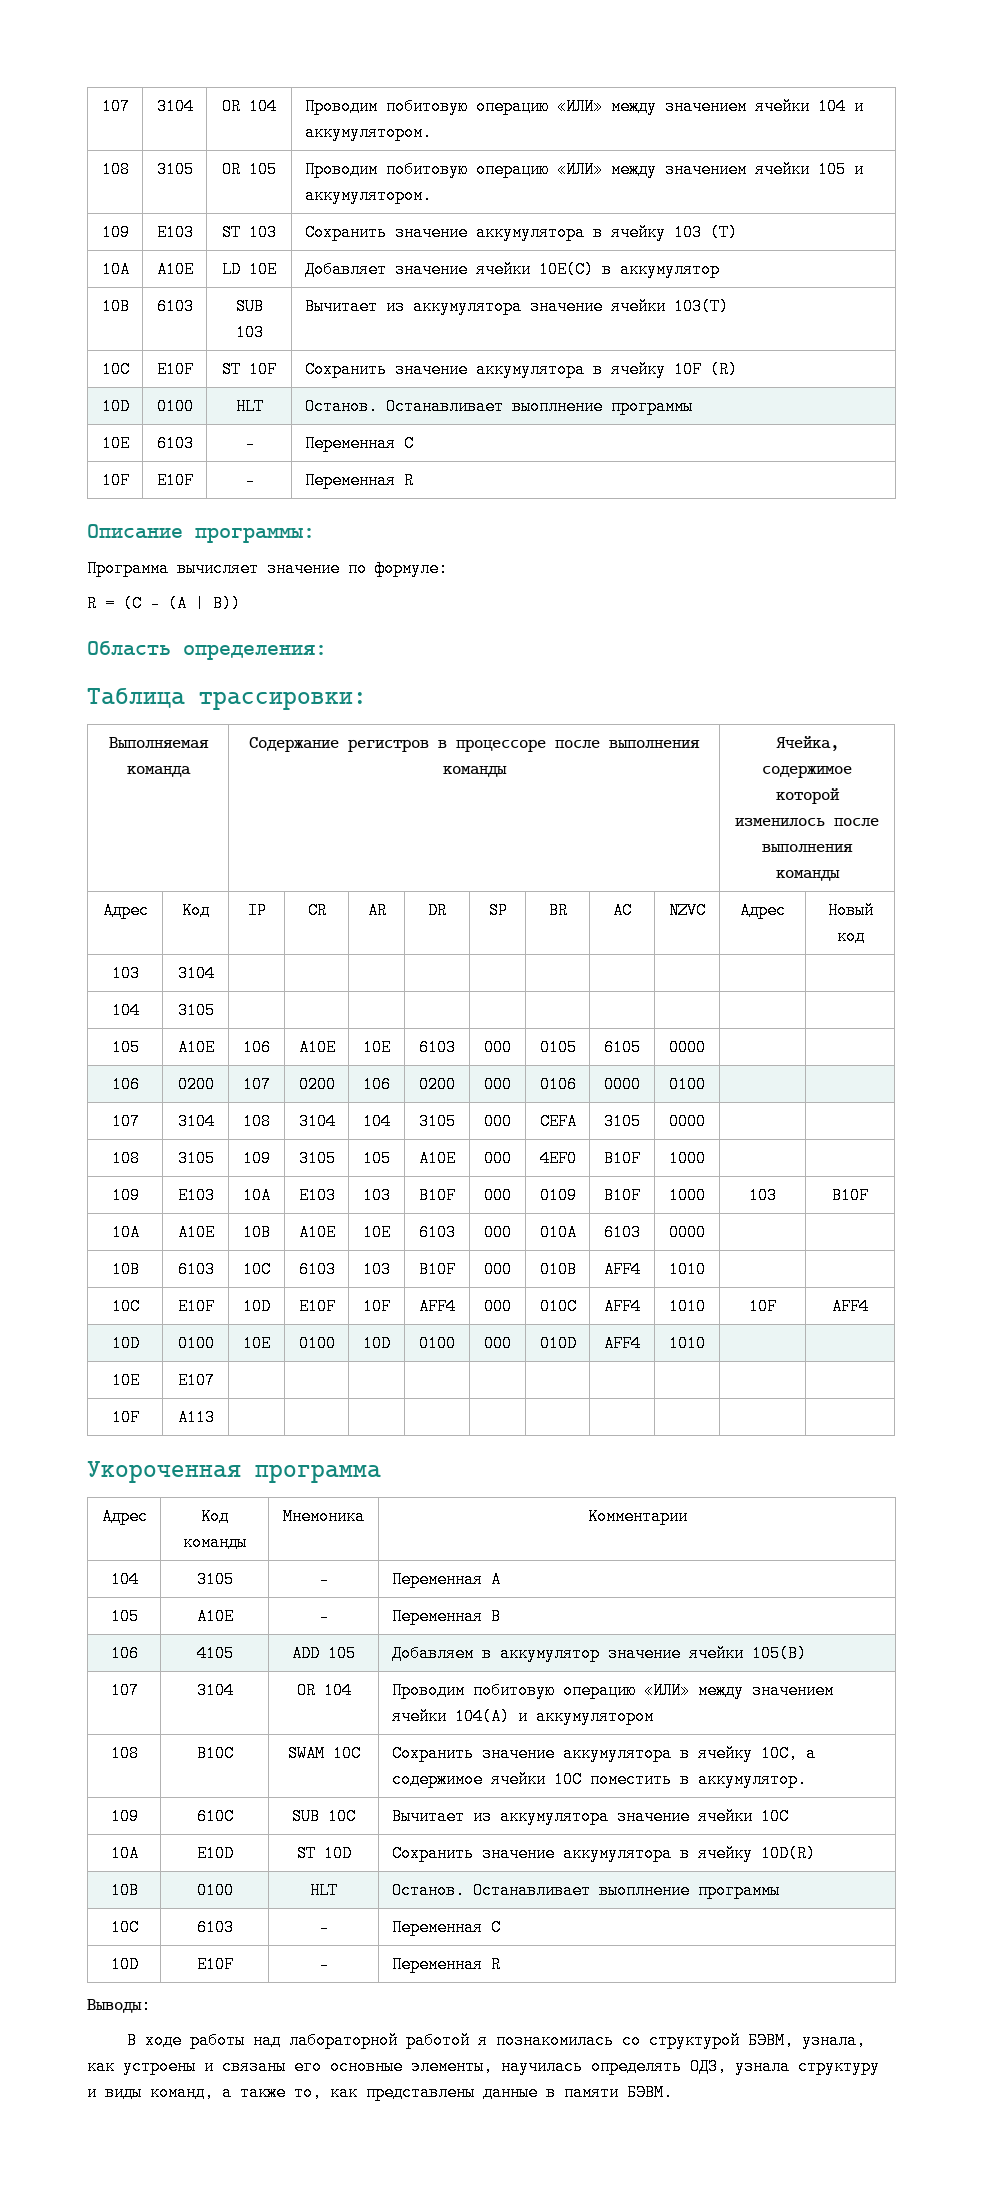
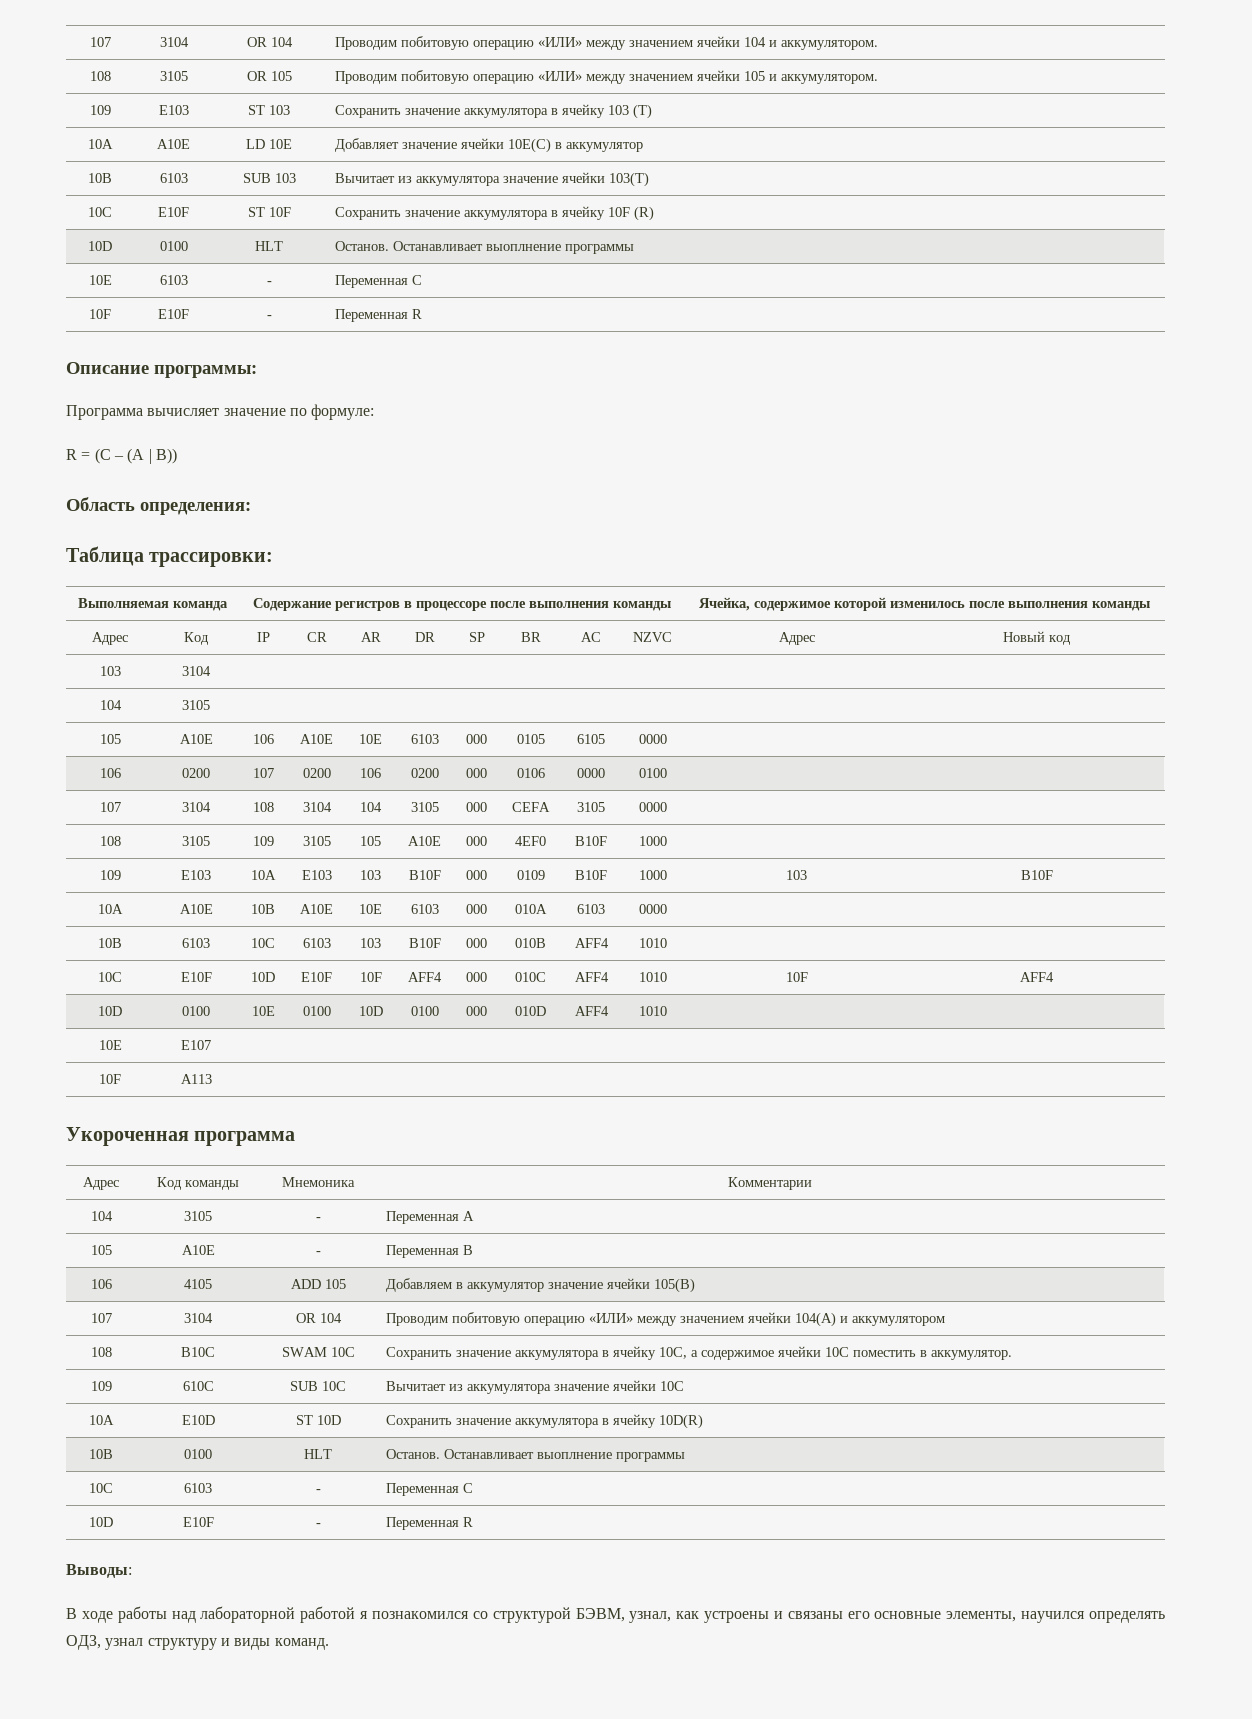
- В ходе работы над лабораторной работой я познакомилась со структурой БЭВМ, узнала, как устроены и связаны его основные элементы, научилась определять ОДЗ, узнала структуру и виды команд, а также то, как представлены данные в памяти БЭВМ.
+ В ходе работы над лабораторной работой я познакомился со структурой БЭВМ, узнал, как устроены и связаны его основные элементы, научился определять ОДЗ, узнал структуру и виды команд.

